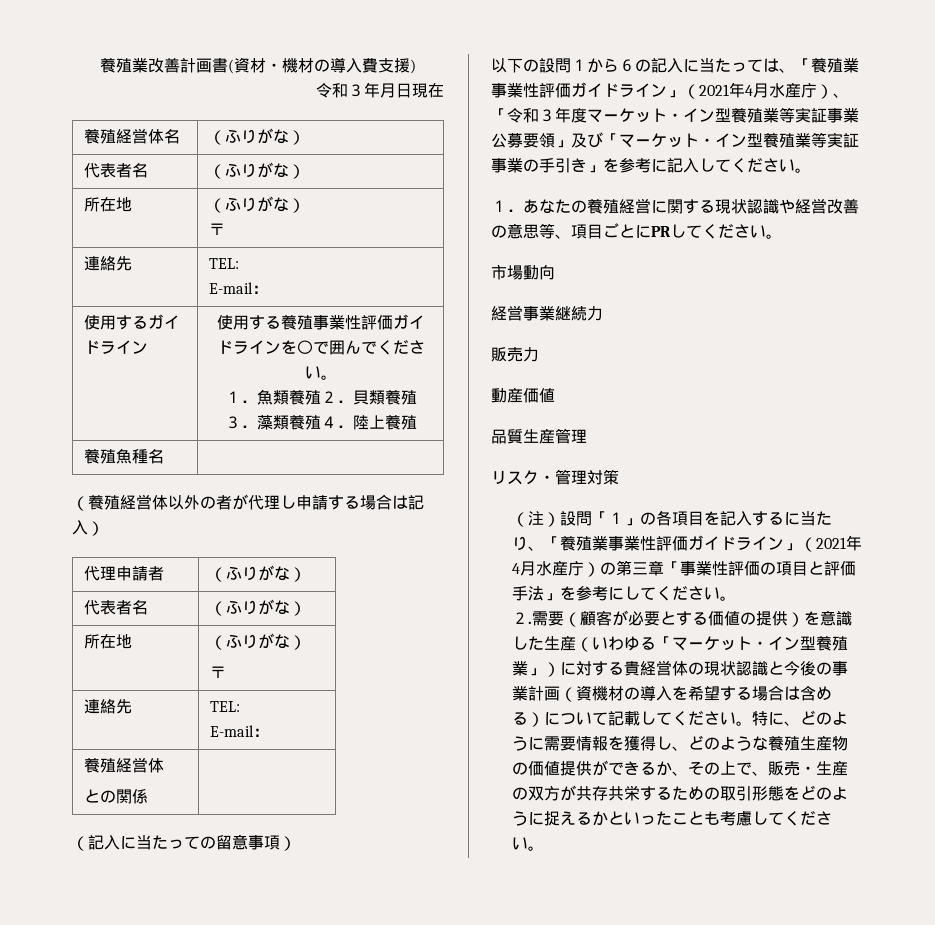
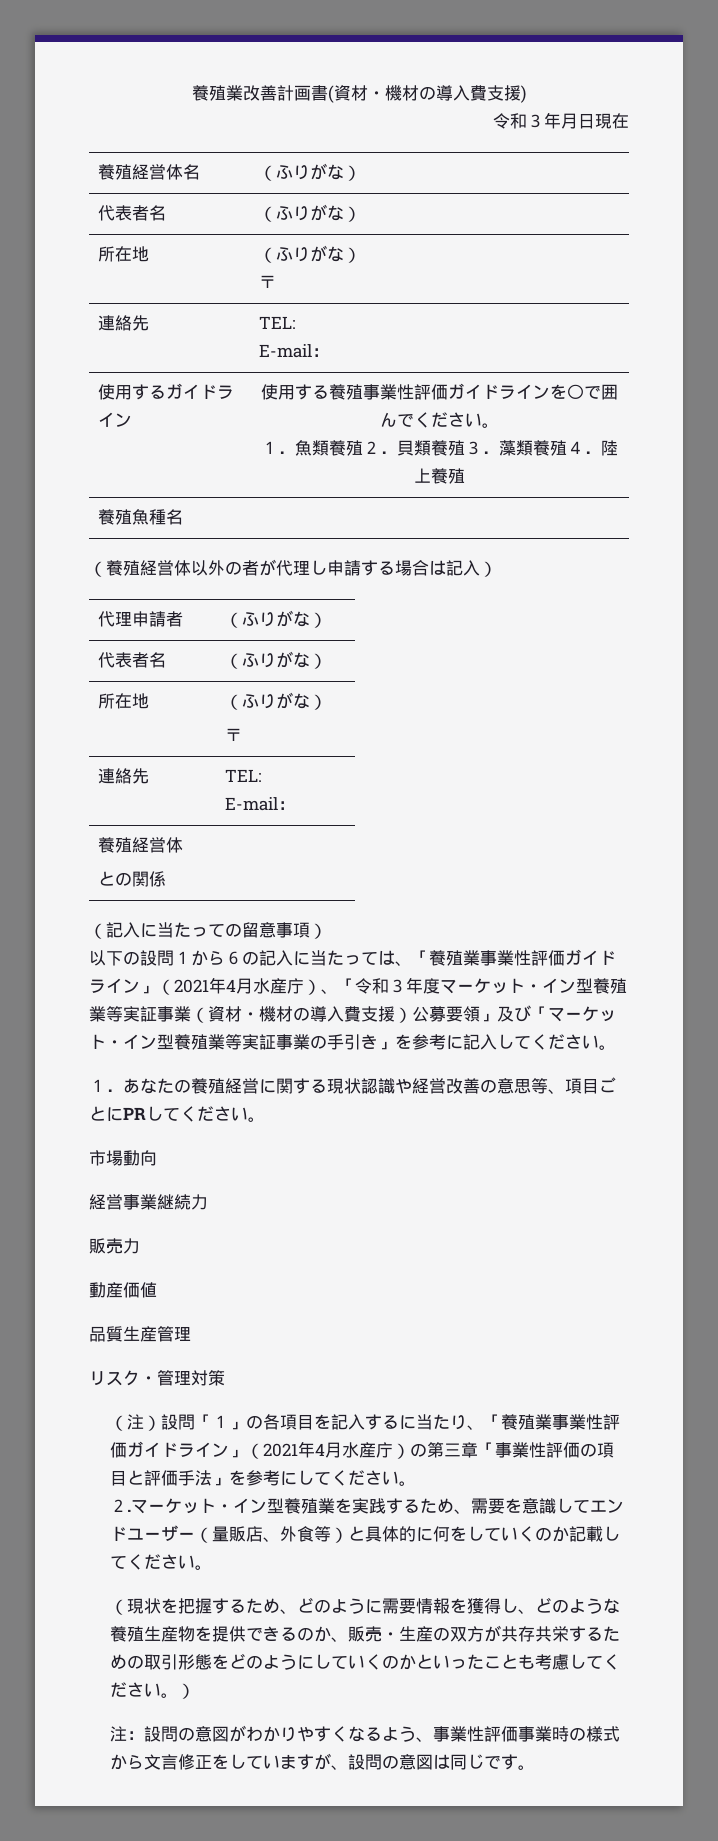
- 以下の設問１から６の記入に当たっては、「養殖業事業性評価ガイドライン」（2021年4月水産庁）、「令和３年度マーケット・イン型養殖業等実証事業公募要領」及び「マーケット・イン型養殖業等実証事業の手引き」を参考に記入してください。
+ 以下の設問１から６の記入に当たっては、「養殖業事業性評価ガイドライン」（2021年4月水産庁）、「令和３年度マーケット・イン型養殖業等実証事業（資材・機材の導入費支援）公募要領」及び「マーケット・イン型養殖業等実証事業の手引き」を参考に記入してください。
- 需要（顧客が必要とする価値の提供）を意識した生産（いわゆる「マーケット・イン型養殖業」）に対する貴経営体の現状認識と今後の事業計画（資機材の導入を希望する場合は含める）について記載してください。特に、どのように需要情報を獲得し、どのような養殖生産物の価値提供ができるか、その上で、販売・生産の双方が共存共栄するための取引形態をどのように捉えるかといったことも考慮してください。
+ マーケット・イン型養殖業を実践するため、需要を意識してエンドユーザー（量販店、外食等）と具体的に何をしていくのか記載してください。
+ （現状を把握するため、どのように需要情報を獲得し、どのような養殖生産物を提供できるのか、販売・生産の双方が共存共栄するための取引形態をどのようにしていくのかといったことも考慮してください。）
+ 注：設問の意図がわかりやすくなるよう、事業性評価事業時の様式から文言修正をしていますが、設問の意図は同じです。

